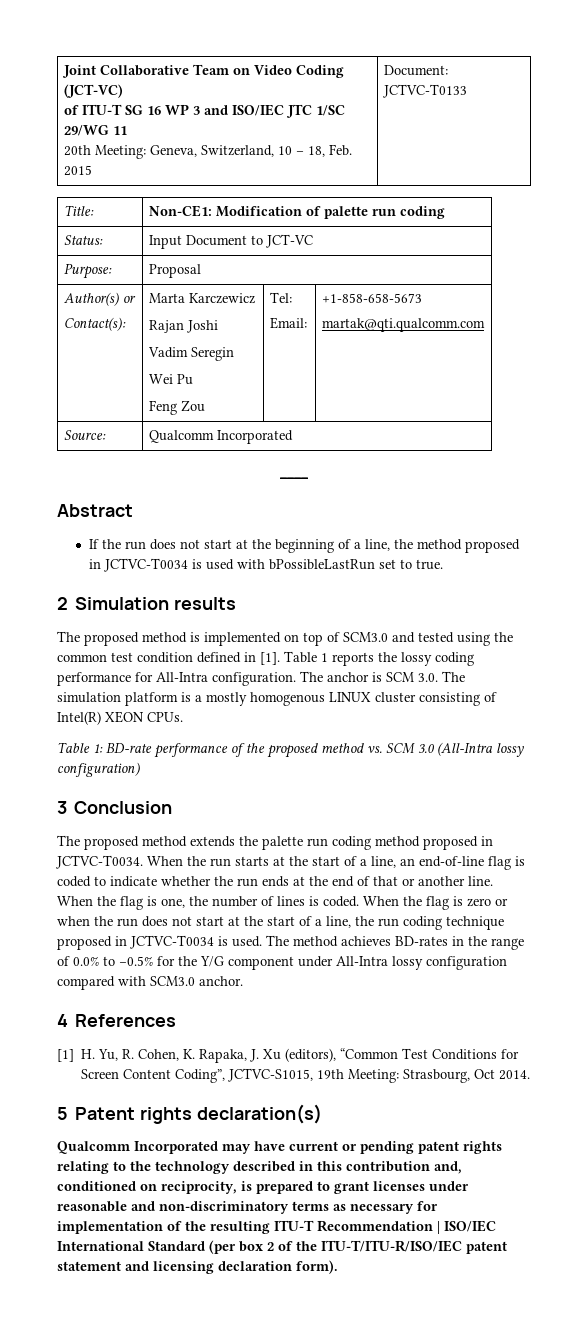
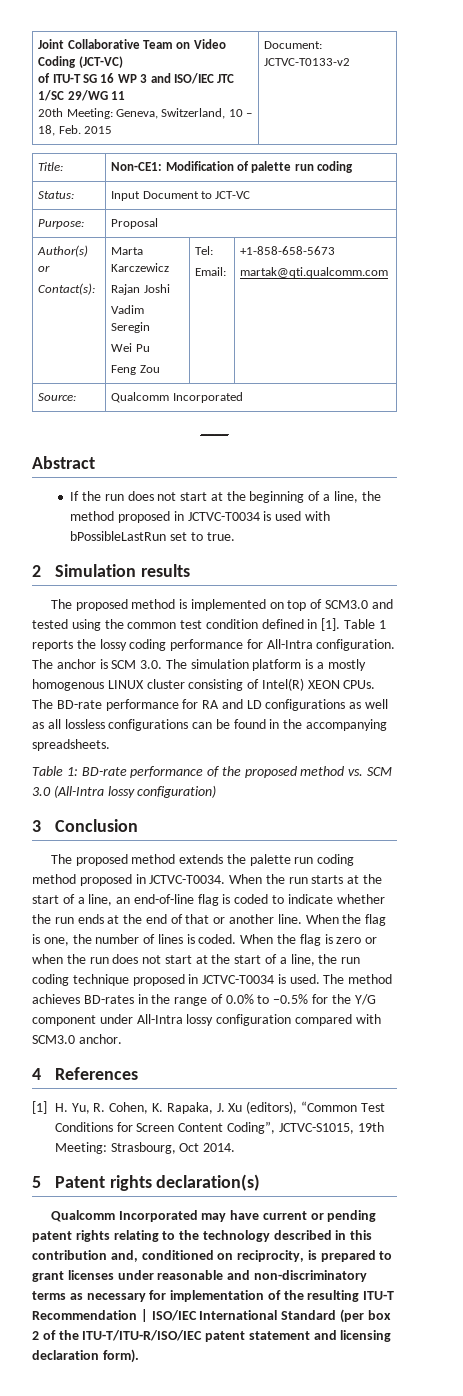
  Joint Collaborative Team on Video Coding (JCT-VC)
  of ITU-T SG 16 WP 3 and ISO/IEC JTC 1/SC 29/WG 11
- 20th Meeting: Geneva, Switzerland, 10 – 18, Feb. 2015 | Document: JCTVC-T0133
+ 20th Meeting: Geneva, Switzerland, 10 – 18, Feb. 2015 | Document: JCTVC-T0133-v2
+ The BD-rate performance for RA and LD configurations as well as all lossless configurations can be found in the accompanying spreadsheets.

